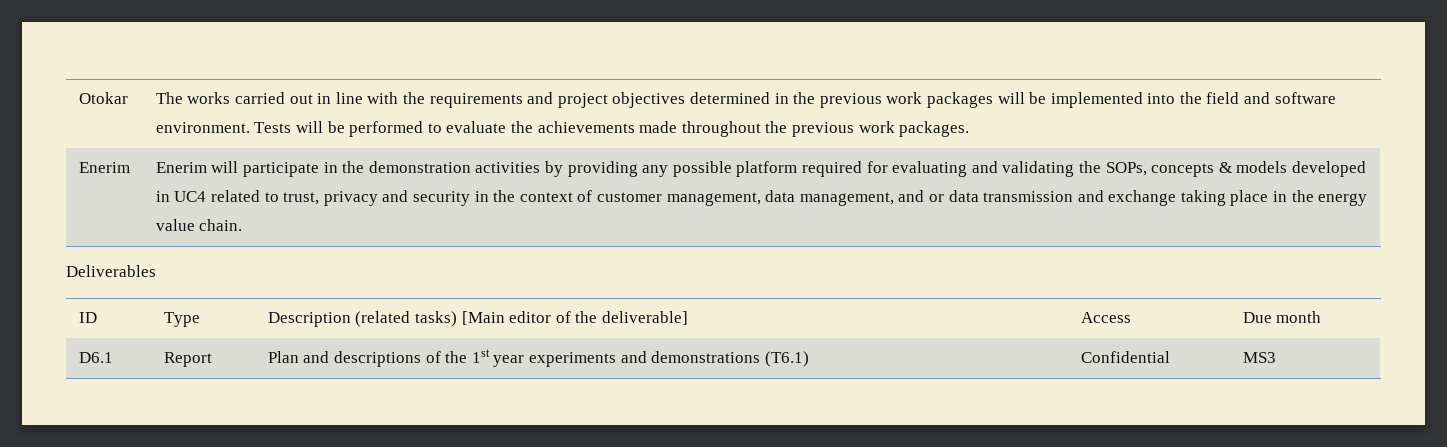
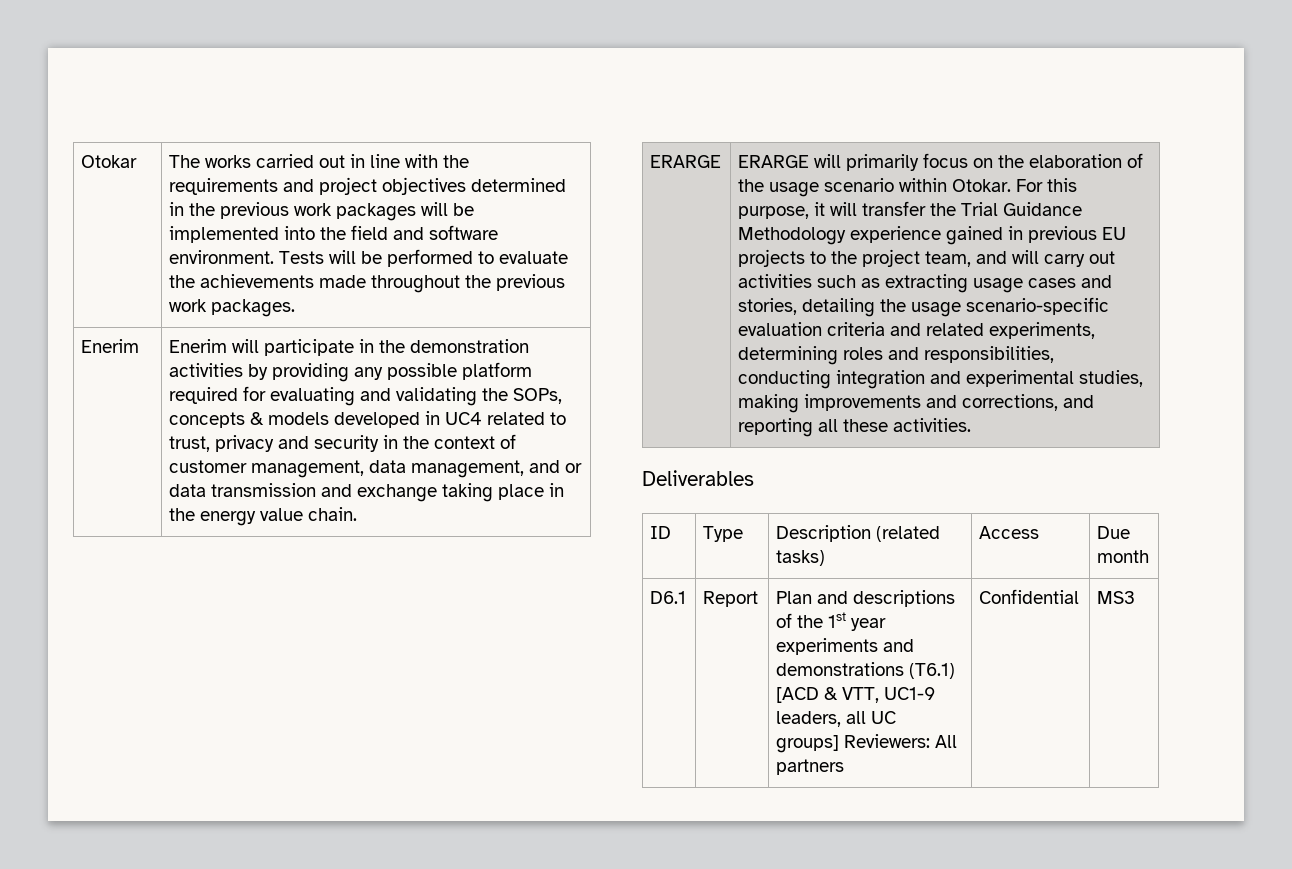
+ ERARGE | ERARGE will primarily focus on the elaboration of the usage scenario within Otokar. For this purpose, it will transfer the Trial Guidance Methodology experience gained in previous EU projects to the project team, and will carry out activities such as extracting usage cases and stories, detailing the usage scenario-specific evaluation criteria and related experiments, determining roles and responsibilities, conducting integration and experimental studies, making improvements and corrections, and reporting all these activities.
- ID | Type | Description (related tasks) [Main editor of the deliverable] | Access | Due month
+ ID | Type | Description (related tasks) | Access | Due month
- D6.1 | Report | Plan and descriptions of the 1st year experiments and demonstrations (T6.1) | Confidential | MS3
+ D6.1 | Report | Plan and descriptions of the 1st year experiments and demonstrations (T6.1) [ACD & VTT, UC1-9 leaders, all UC groups] Reviewers: All partners | Confidential | MS3

